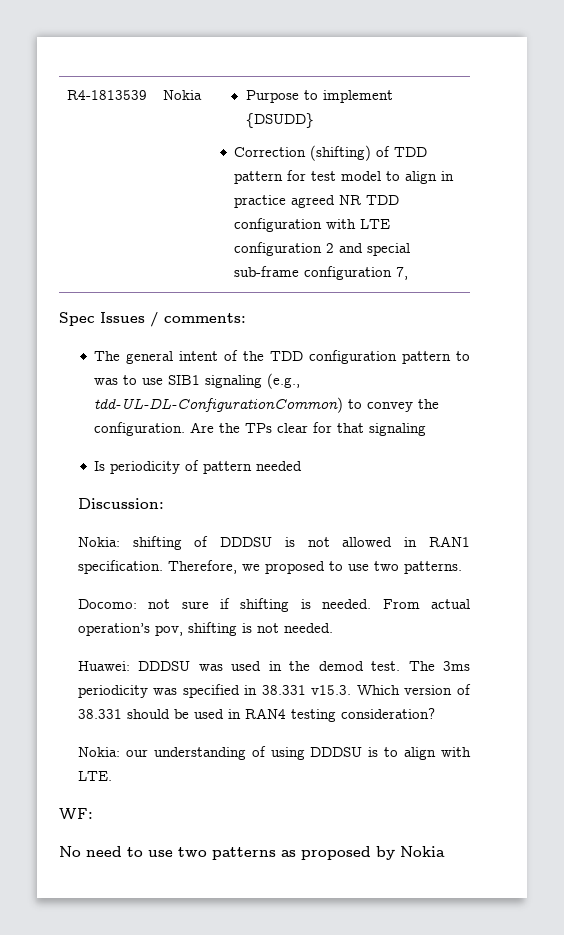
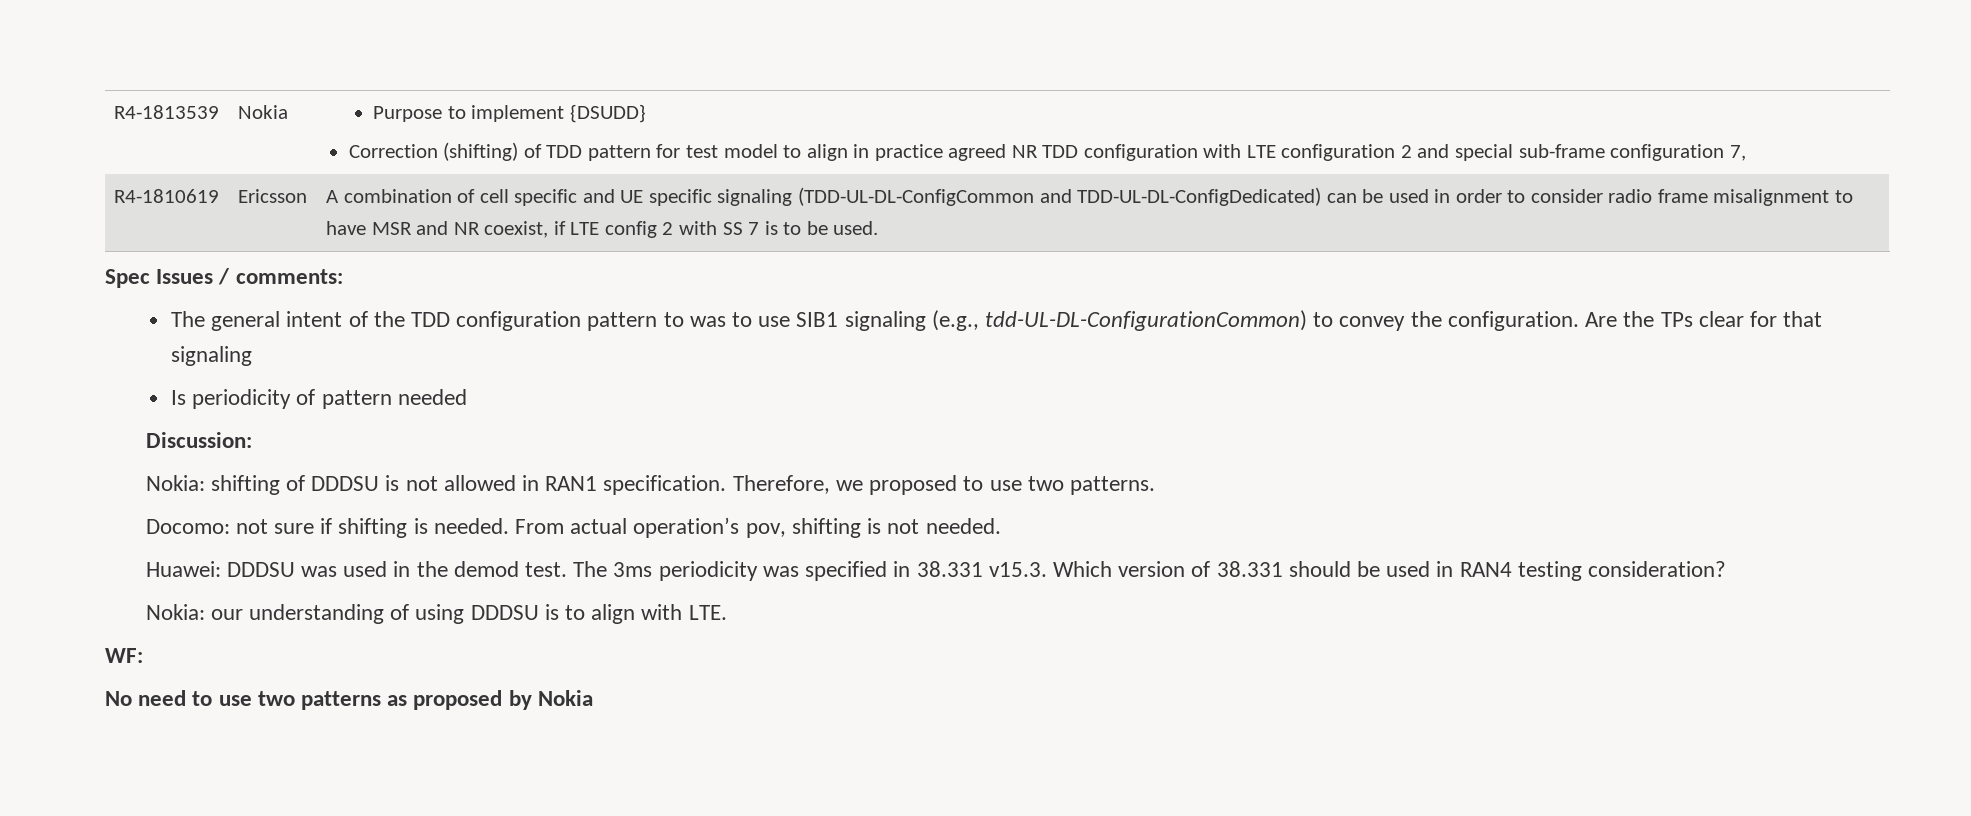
+ R4-1810619 | Ericsson | A combination of cell specific and UE specific signaling (TDD-UL-DL-ConfigCommon and TDD-UL-DL-ConfigDedicated) can be used in order to consider radio frame misalignment to have MSR and NR coexist, if LTE config 2 with SS 7 is to be used.

